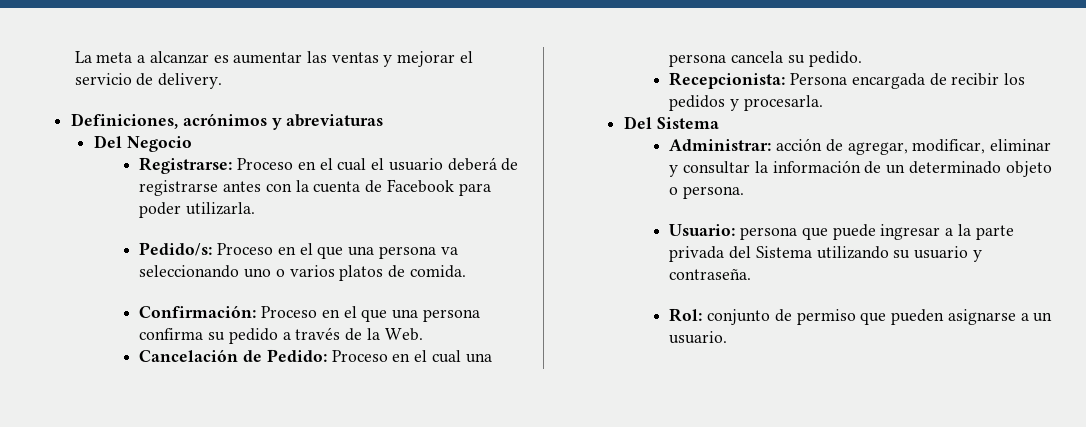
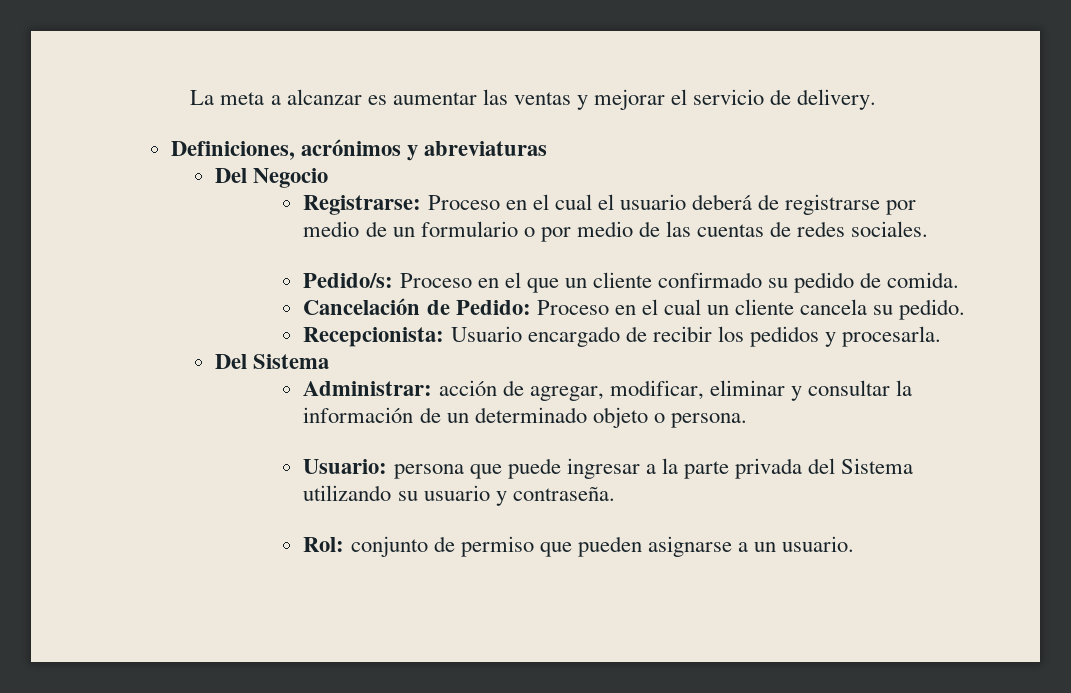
- Registrarse: Proceso en el cual el usuario deberá de registrarse antes con la cuenta de Facebook para poder utilizarla.
+ Registrarse: Proceso en el cual el usuario deberá de registrarse por medio de un formulario o por medio de las cuentas de redes sociales.
- Pedido/s: Proceso en el que una persona va seleccionando uno o varios platos de comida.
- Confirmación: Proceso en el que una persona confirma su pedido a través de la Web.
+ Pedido/s: Proceso en el que un cliente confirmado su pedido de comida.
- Cancelación de Pedido: Proceso en el cual una persona cancela su pedido.
+ Cancelación de Pedido: Proceso en el cual un cliente cancela su pedido.
- Recepcionista: Persona encargada de recibir los pedidos y procesarla.
+ Recepcionista: Usuario encargado de recibir los pedidos y procesarla.

